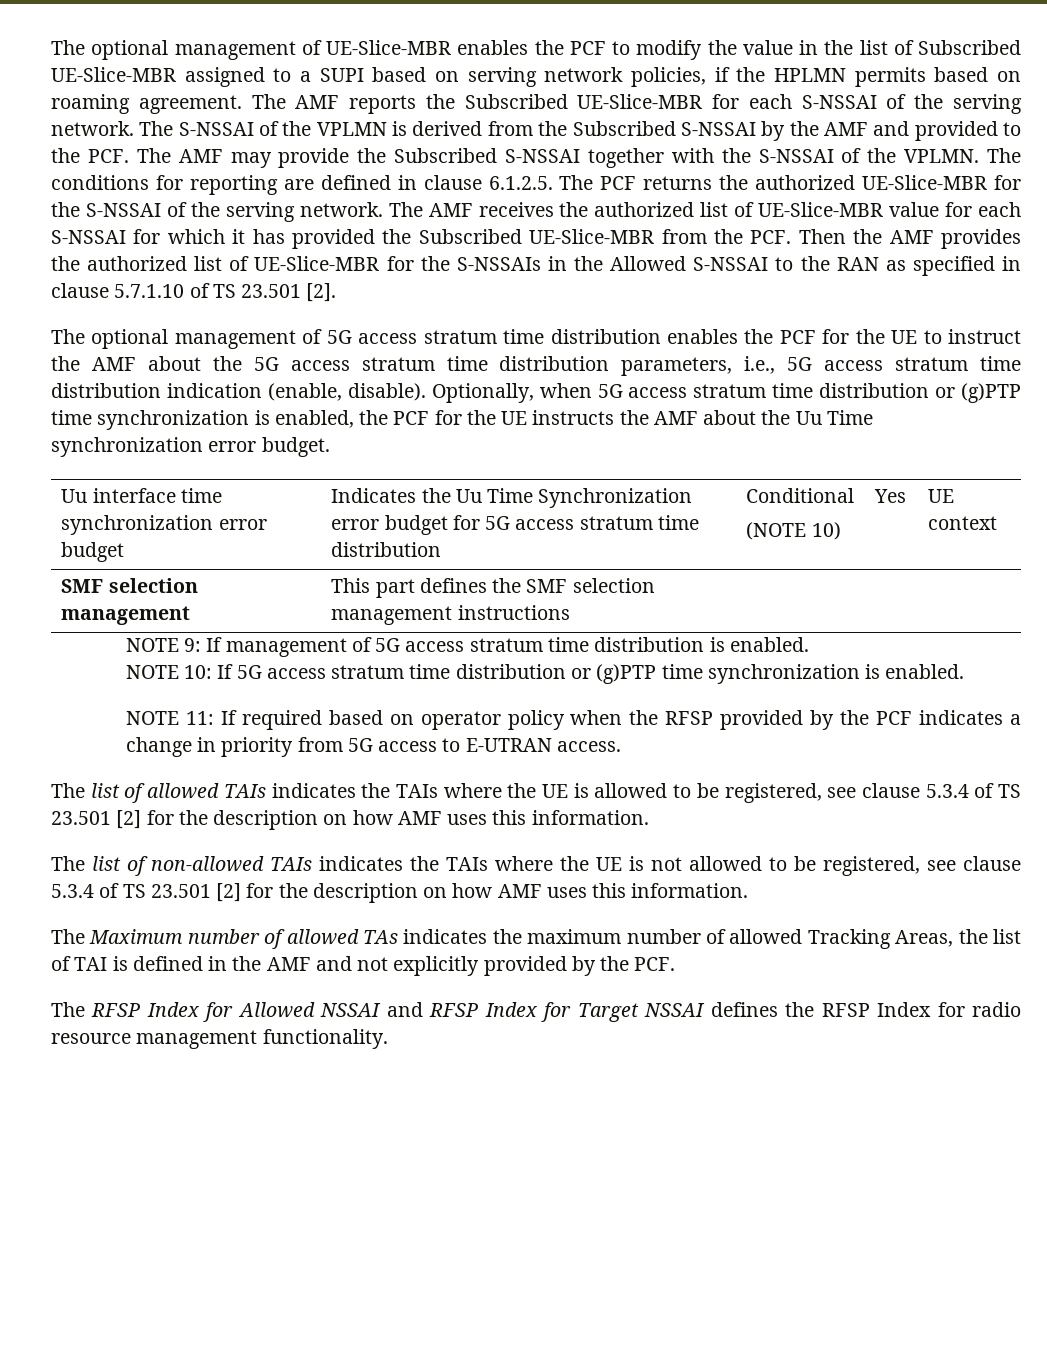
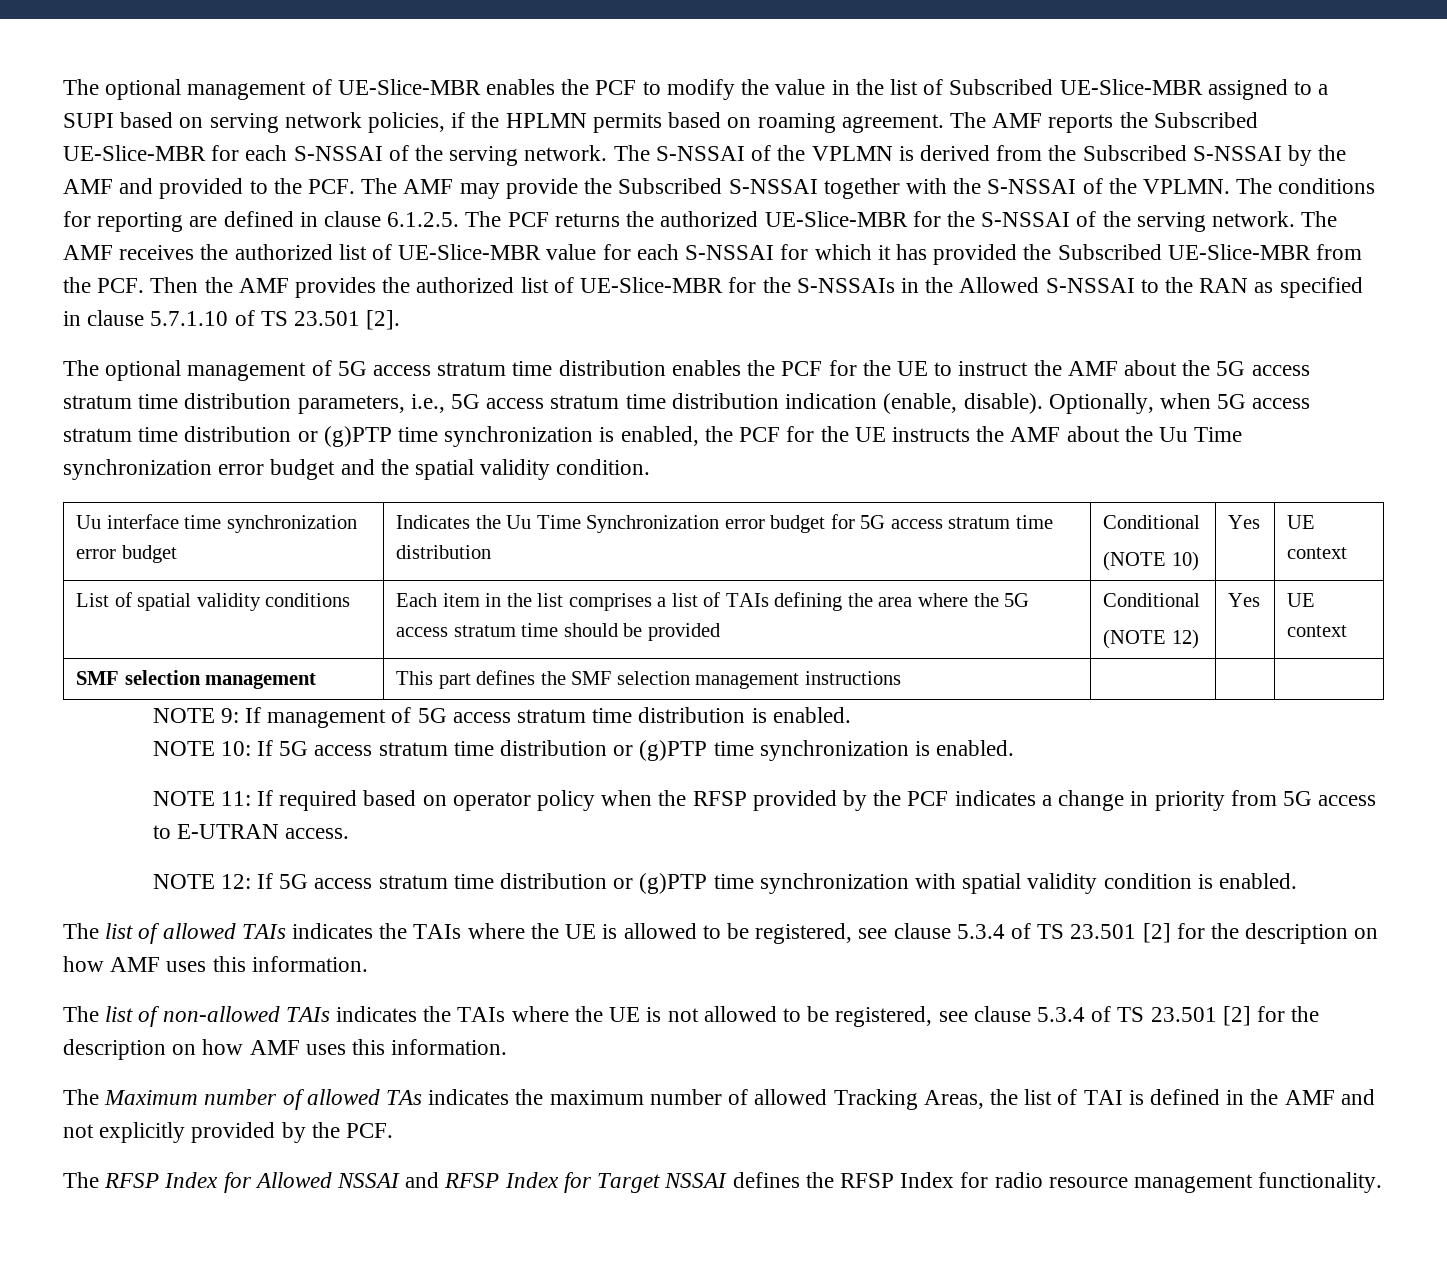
- Optionally, when 5G access stratum time distribution or (g)PTP time synchronization is enabled, the PCF for the UE instructs the AMF about the Uu Time synchronization error budget.
+ Optionally, when 5G access stratum time distribution or (g)PTP time synchronization is enabled, the PCF for the UE instructs the AMF about the Uu Time synchronization error budget and the spatial validity condition.
+ List of spatial validity conditions | Each item in the list comprises a list of TAIs defining the area where the 5G access stratum time should be provided | Conditional
+ (NOTE 12) | Yes | UE context
+ NOTE 12: If 5G access stratum time distribution or (g)PTP time synchronization with spatial validity condition is enabled.

